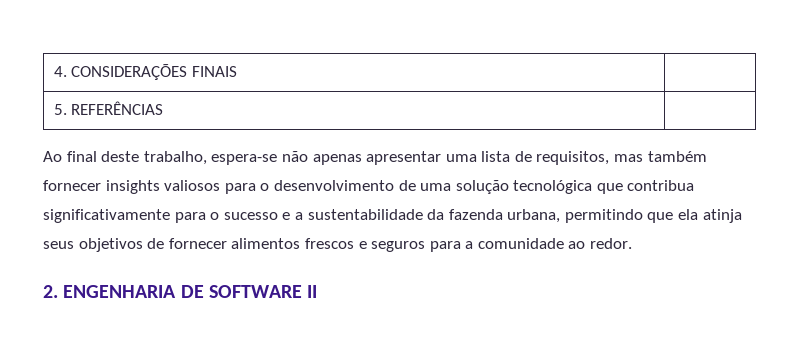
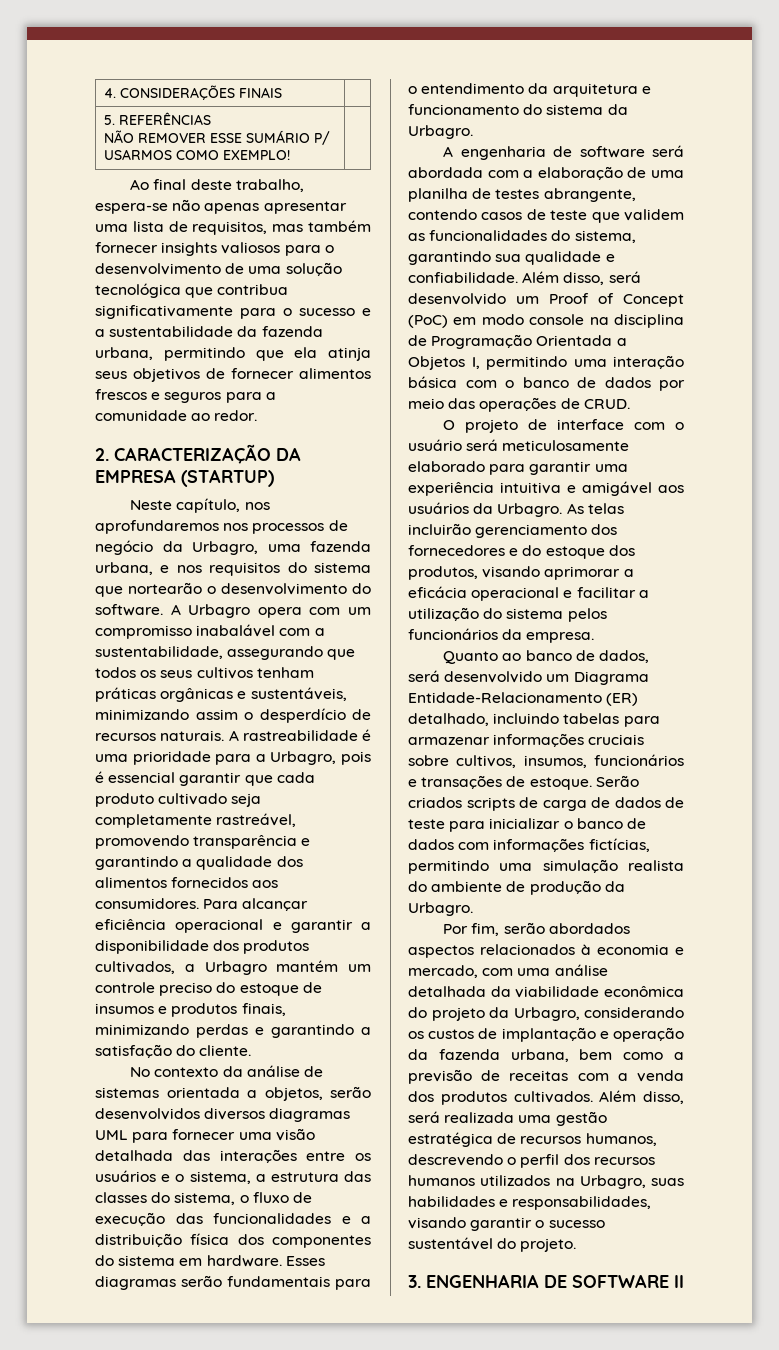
- 5. REFERÊNCIAS |
+ 5. REFERÊNCIAS
+ NÃO REMOVER ESSE SUMÁRIO P/ USARMOS COMO EXEMPLO! |
- 2. ENGENHARIA DE SOFTWARE II
+ 2. CARACTERIZAÇÃO DA EMPRESA (STARTUP)
+ Neste capítulo, nos aprofundaremos nos processos de negócio da Urbagro, uma fazenda urbana, e nos requisitos do sistema que nortearão o desenvolvimento do software. A Urbagro opera com um compromisso inabalável com a sustentabilidade, assegurando que todos os seus cultivos tenham práticas orgânicas e sustentáveis, minimizando assim o desperdício de recursos naturais. A rastreabilidade é uma prioridade para a Urbagro, pois é essencial garantir que cada produto cultivado seja completamente rastreável, promovendo transparência e garantindo a qualidade dos alimentos fornecidos aos consumidores. Para alcançar eficiência operacional e garantir a disponibilidade dos produtos cultivados, a Urbagro mantém um controle preciso do estoque de insumos e produtos finais, minimizando perdas e garantindo a satisfação do cliente.
+ No contexto da análise de sistemas orientada a objetos, serão desenvolvidos diversos diagramas UML para fornecer uma visão detalhada das interações entre os usuários e o sistema, a estrutura das classes do sistema, o fluxo de execução das funcionalidades e a distribuição física dos componentes do sistema em hardware. Esses diagramas serão fundamentais para o entendimento da arquitetura e funcionamento do sistema da Urbagro.
+ A engenharia de software será abordada com a elaboração de uma planilha de testes abrangente, contendo casos de teste que validem as funcionalidades do sistema, garantindo sua qualidade e confiabilidade. Além disso, será desenvolvido um Proof of Concept (PoC) em modo console na disciplina de Programação Orientada a Objetos I, permitindo uma interação básica com o banco de dados por meio das operações de CRUD.
+ O projeto de interface com o usuário será meticulosamente elaborado para garantir uma experiência intuitiva e amigável aos usuários da Urbagro. As telas incluirão gerenciamento dos fornecedores e do estoque dos produtos, visando aprimorar a eficácia operacional e facilitar a utilização do sistema pelos funcionários da empresa.
+ Quanto ao banco de dados, será desenvolvido um Diagrama Entidade-Relacionamento (ER) detalhado, incluindo tabelas para armazenar informações cruciais sobre cultivos, insumos, funcionários e transações de estoque. Serão criados scripts de carga de dados de teste para inicializar o banco de dados com informações fictícias, permitindo uma simulação realista do ambiente de produção da Urbagro.
+ Por fim, serão abordados aspectos relacionados à economia e mercado, com uma análise detalhada da viabilidade econômica do projeto da Urbagro, considerando os custos de implantação e operação da fazenda urbana, bem como a previsão de receitas com a venda dos produtos cultivados. Além disso, será realizada uma gestão estratégica de recursos humanos, descrevendo o perfil dos recursos humanos utilizados na Urbagro, suas habilidades e responsabilidades, visando garantir o sucesso sustentável do projeto.
+ 3. ENGENHARIA DE SOFTWARE II

